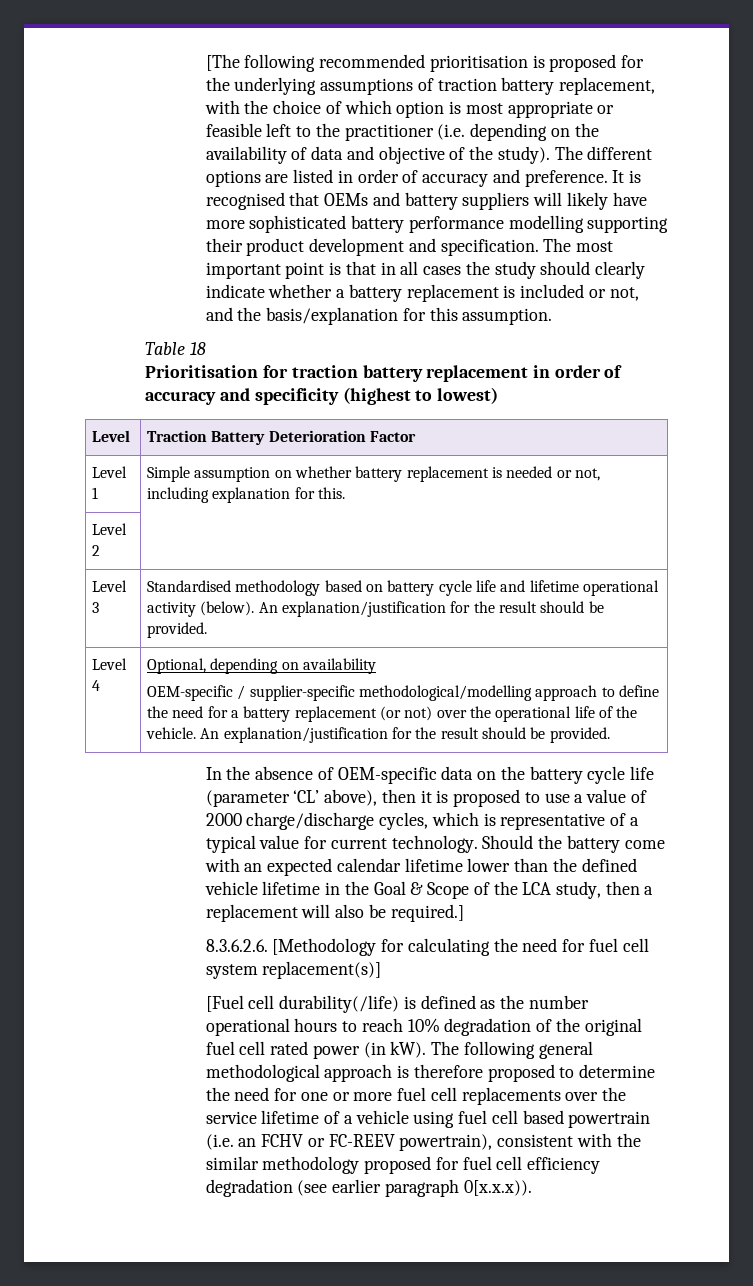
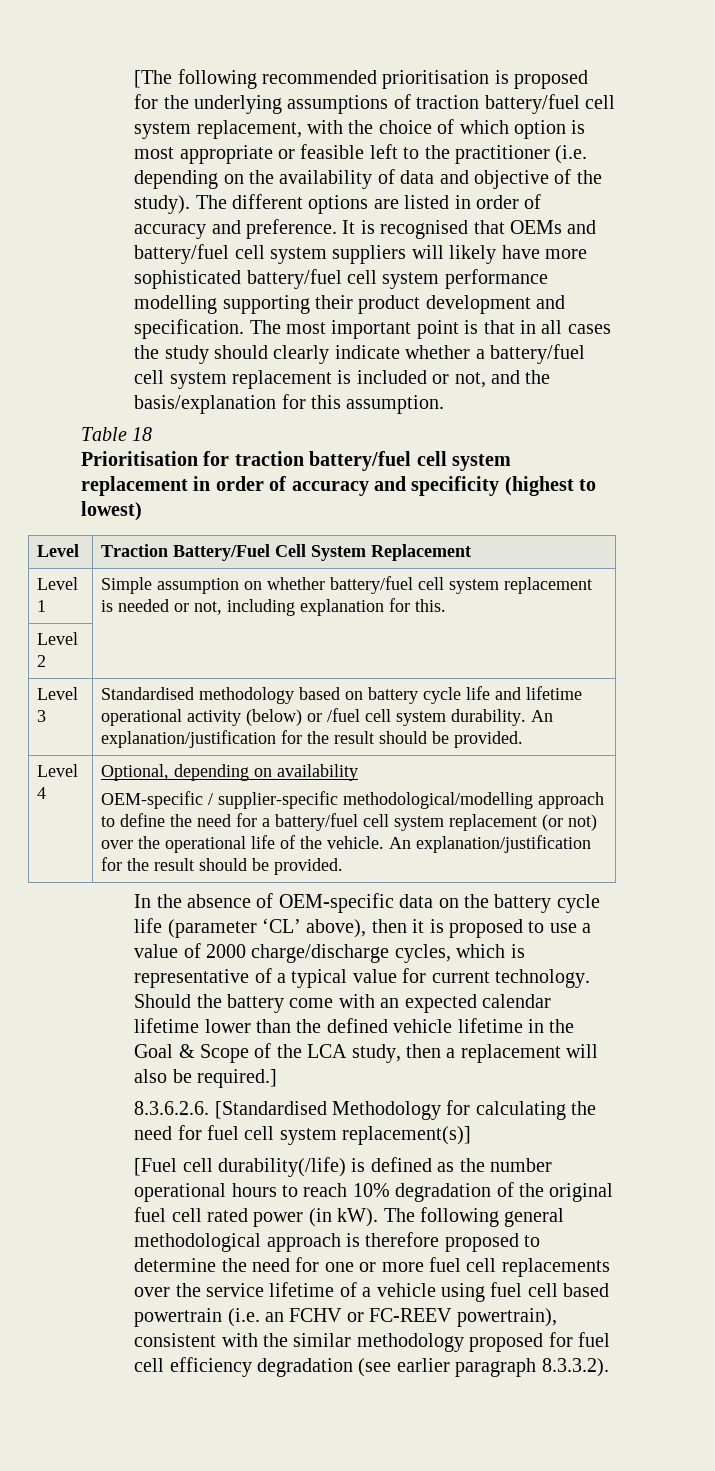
- [The following recommended prioritisation is proposed for the underlying assumptions of traction battery replacement, with the choice of which option is most appropriate or feasible left to the practitioner (i.e. depending on the availability of data and objective of the study).
+ [The following recommended prioritisation is proposed for the underlying assumptions of traction battery/fuel cell system replacement, with the choice of which option is most appropriate or feasible left to the practitioner (i.e. depending on the availability of data and objective of the study).
- It is recognised that OEMs and battery suppliers will likely have more sophisticated battery performance modelling supporting their product development and specification.
+ It is recognised that OEMs and battery/fuel cell system suppliers will likely have more sophisticated battery/fuel cell system performance modelling supporting their product development and specification.
- The most important point is that in all cases the study should clearly indicate whether a battery replacement is included or not, and the basis/explanation for this assumption.
+ The most important point is that in all cases the study should clearly indicate whether a battery/fuel cell system replacement is included or not, and the basis/explanation for this assumption.
- Prioritisation for traction battery replacement in order of accuracy and specificity (highest to lowest)
+ Prioritisation for traction battery/fuel cell system replacement in order of accuracy and specificity (highest to lowest)
- Level | Traction Battery Deterioration Factor
+ Level | Traction Battery/Fuel Cell System Replacement
- Level 1 | Simple assumption on whether battery replacement is needed or not, including explanation for this.
+ Level 1 | Simple assumption on whether battery/fuel cell system replacement is needed or not, including explanation for this.
- Level 3 | Standardised methodology based on battery cycle life and lifetime operational activity (below). An explanation/justification for the result should be provided.
+ Level 3 | Standardised methodology based on battery cycle life and lifetime operational activity (below) or /fuel cell system durability. An explanation/justification for the result should be provided.
  Level 4 | Optional, depending on availability
- OEM-specific / supplier-specific methodological/modelling approach to define the need for a battery replacement (or not) over the operational life of the vehicle. An explanation/justification for the result should be provided.
+ OEM-specific / supplier-specific methodological/modelling approach to define the need for a battery/fuel cell system replacement (or not) over the operational life of the vehicle. An explanation/justification for the result should be provided.
- 8.3.6.2.6. [Methodology for calculating the need for fuel cell system replacement(s)]
+ 8.3.6.2.6. [Standardised Methodology for calculating the need for fuel cell system replacement(s)]
- The following general methodological approach is therefore proposed to determine the need for one or more fuel cell replacements over the service lifetime of a vehicle using fuel cell based powertrain (i.e. an FCHV or FC-REEV powertrain), consistent with the similar methodology proposed for fuel cell efficiency degradation (see earlier paragraph 0[x.x.x)).
+ The following general methodological approach is therefore proposed to determine the need for one or more fuel cell replacements over the service lifetime of a vehicle using fuel cell based powertrain (i.e. an FCHV or FC-REEV powertrain), consistent with the similar methodology proposed for fuel cell efficiency degradation (see earlier paragraph 8.3.3.2).

